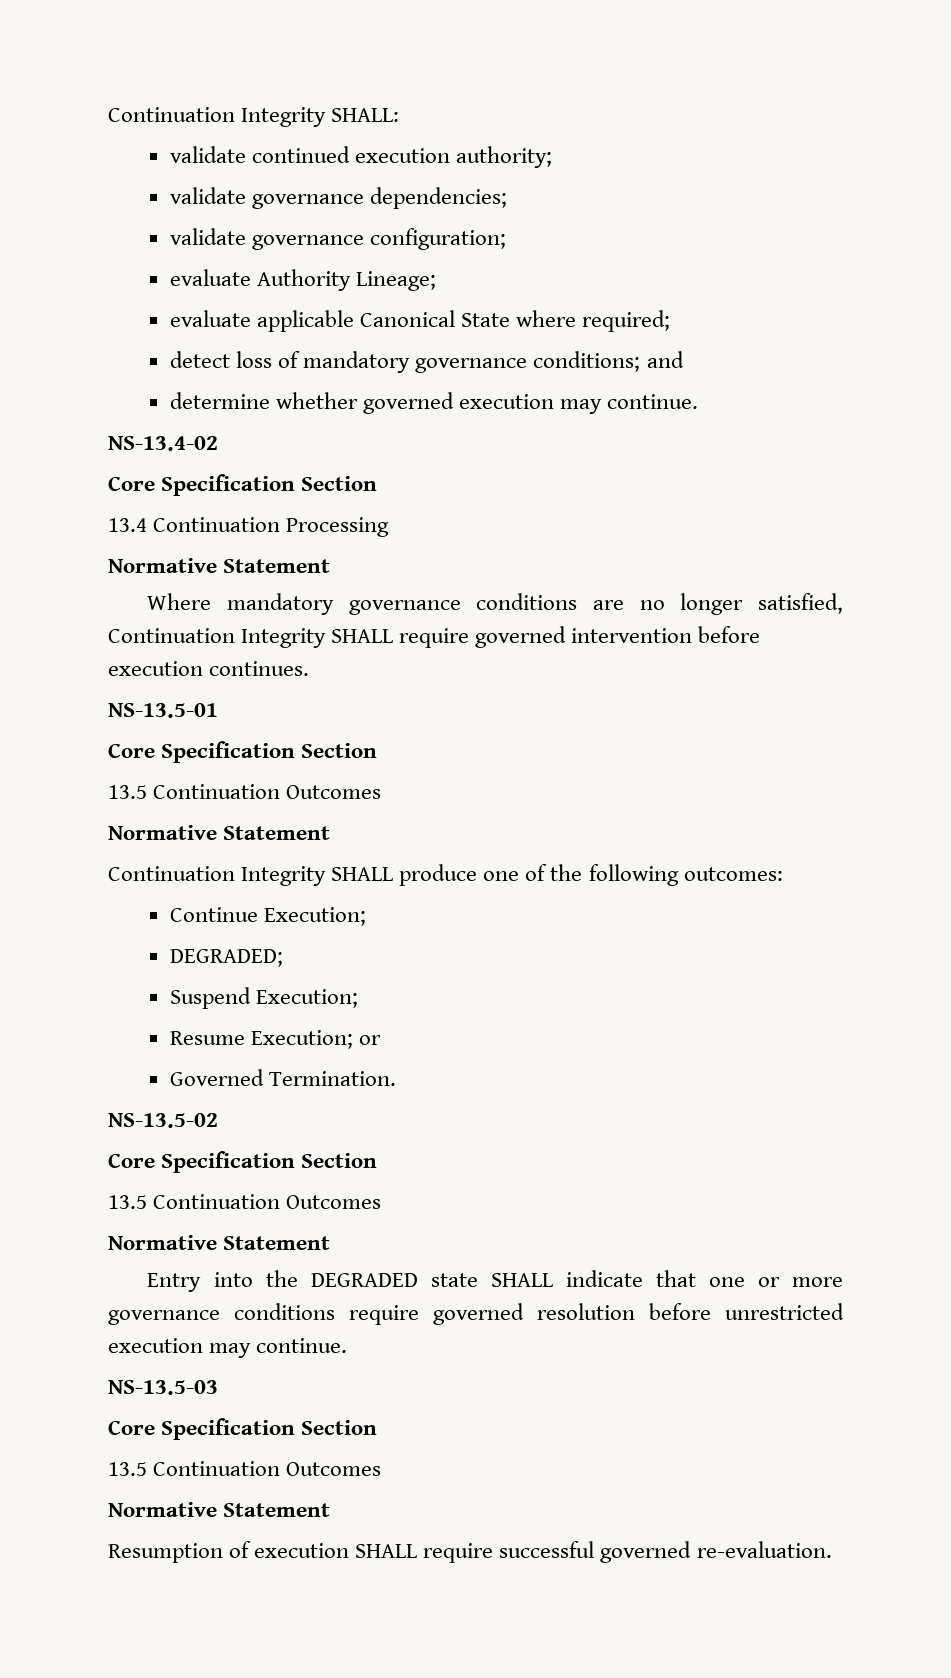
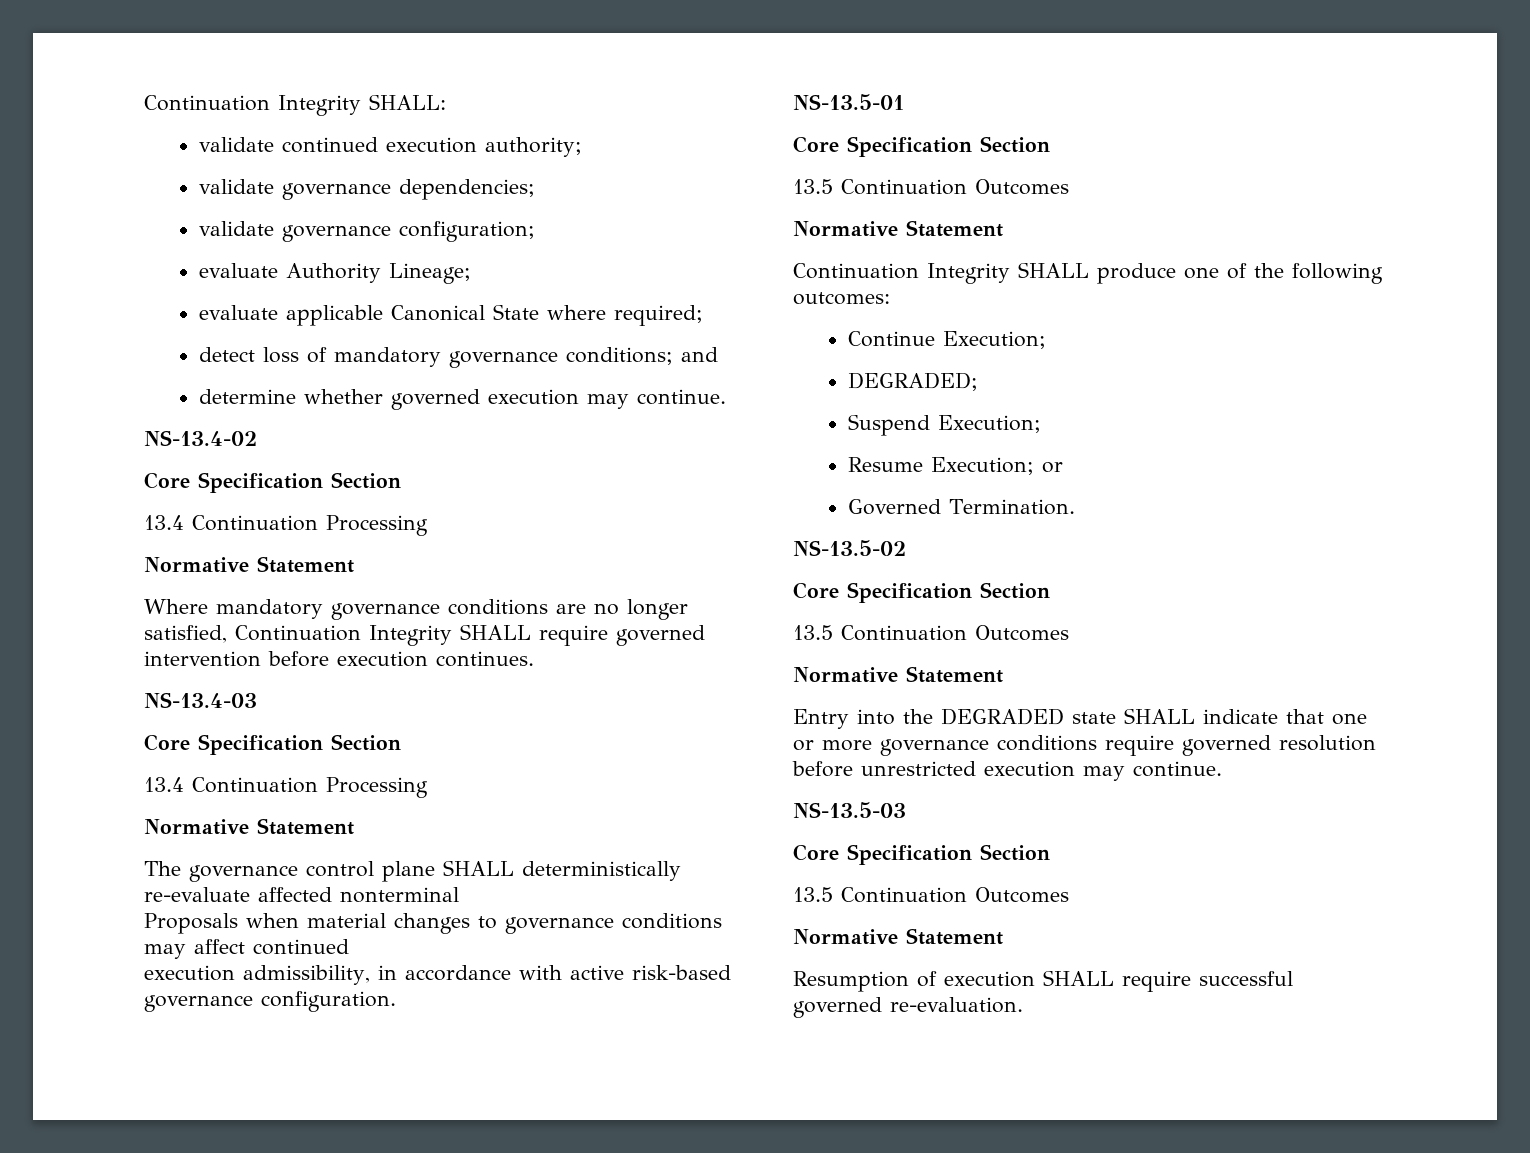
+ NS-13.4-03
+ Core Specification Section
+ 13.4 Continuation Processing
+ Normative Statement
+ The governance control plane SHALL deterministically re-evaluate affected nonterminal
+ Proposals when material changes to governance conditions may affect continued
+ execution admissibility, in accordance with active risk-based governance configuration.

